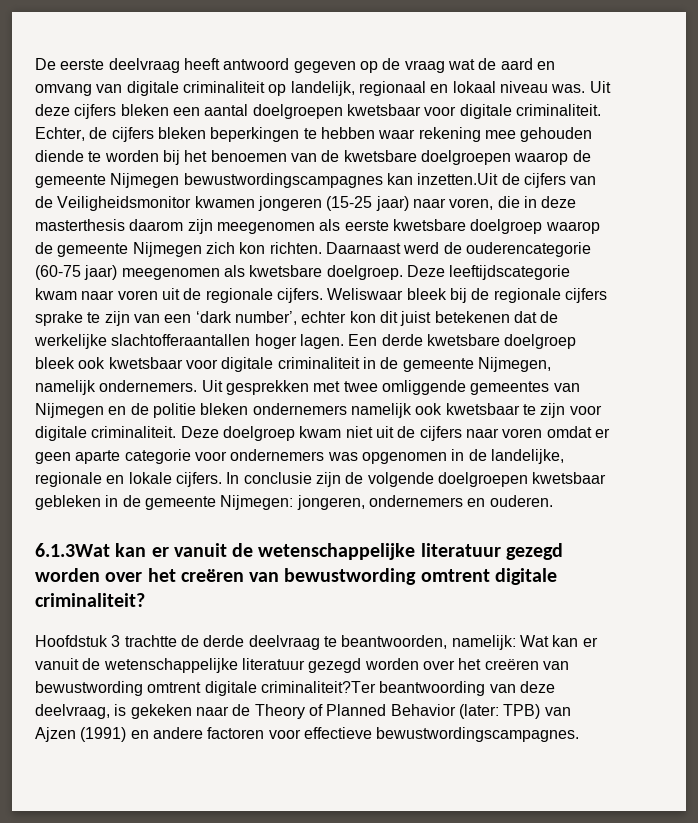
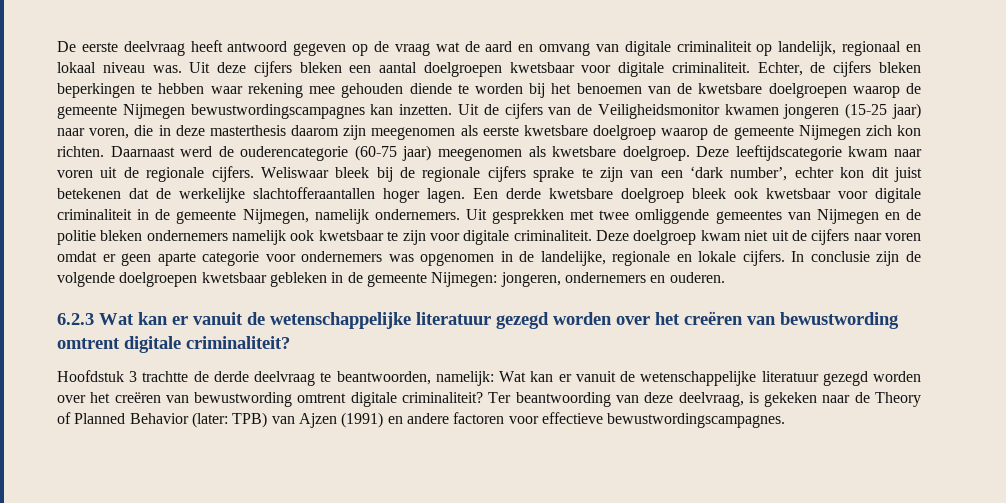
- Echter, de cijfers bleken beperkingen te hebben waar rekening mee gehouden diende te worden bij het benoemen van de kwetsbare doelgroepen waarop de gemeente Nijmegen bewustwordingscampagnes kan inzetten.Uit de cijfers van de Veiligheidsmonitor kwamen jongeren (15-25 jaar) naar voren, die in deze masterthesis daarom zijn meegenomen als eerste kwetsbare doelgroep waarop de gemeente Nijmegen zich kon richten.
+ Echter, de cijfers bleken beperkingen te hebben waar rekening mee gehouden diende te worden bij het benoemen van de kwetsbare doelgroepen waarop de gemeente Nijmegen bewustwordingscampagnes kan inzetten. Uit de cijfers van de Veiligheidsmonitor kwamen jongeren (15-25 jaar) naar voren, die in deze masterthesis daarom zijn meegenomen als eerste kwetsbare doelgroep waarop de gemeente Nijmegen zich kon richten.
- 6.1.3Wat kan er vanuit de wetenschappelijke literatuur gezegd worden over het creëren van bewustwording omtrent digitale criminaliteit?
+ 6.2.3 Wat kan er vanuit de wetenschappelijke literatuur gezegd worden over het creëren van bewustwording omtrent digitale criminaliteit?
- Hoofdstuk 3 trachtte de derde deelvraag te beantwoorden, namelijk: Wat kan er vanuit de wetenschappelijke literatuur gezegd worden over het creëren van bewustwording omtrent digitale criminaliteit?Ter beantwoording van deze deelvraag, is gekeken naar de Theory of Planned Behavior (later: TPB) van Ajzen (1991) en andere factoren voor effectieve bewustwordingscampagnes.
+ Hoofdstuk 3 trachtte de derde deelvraag te beantwoorden, namelijk: Wat kan er vanuit de wetenschappelijke literatuur gezegd worden over het creëren van bewustwording omtrent digitale criminaliteit? Ter beantwoording van deze deelvraag, is gekeken naar de Theory of Planned Behavior (later: TPB) van Ajzen (1991) en andere factoren voor effectieve bewustwordingscampagnes.

